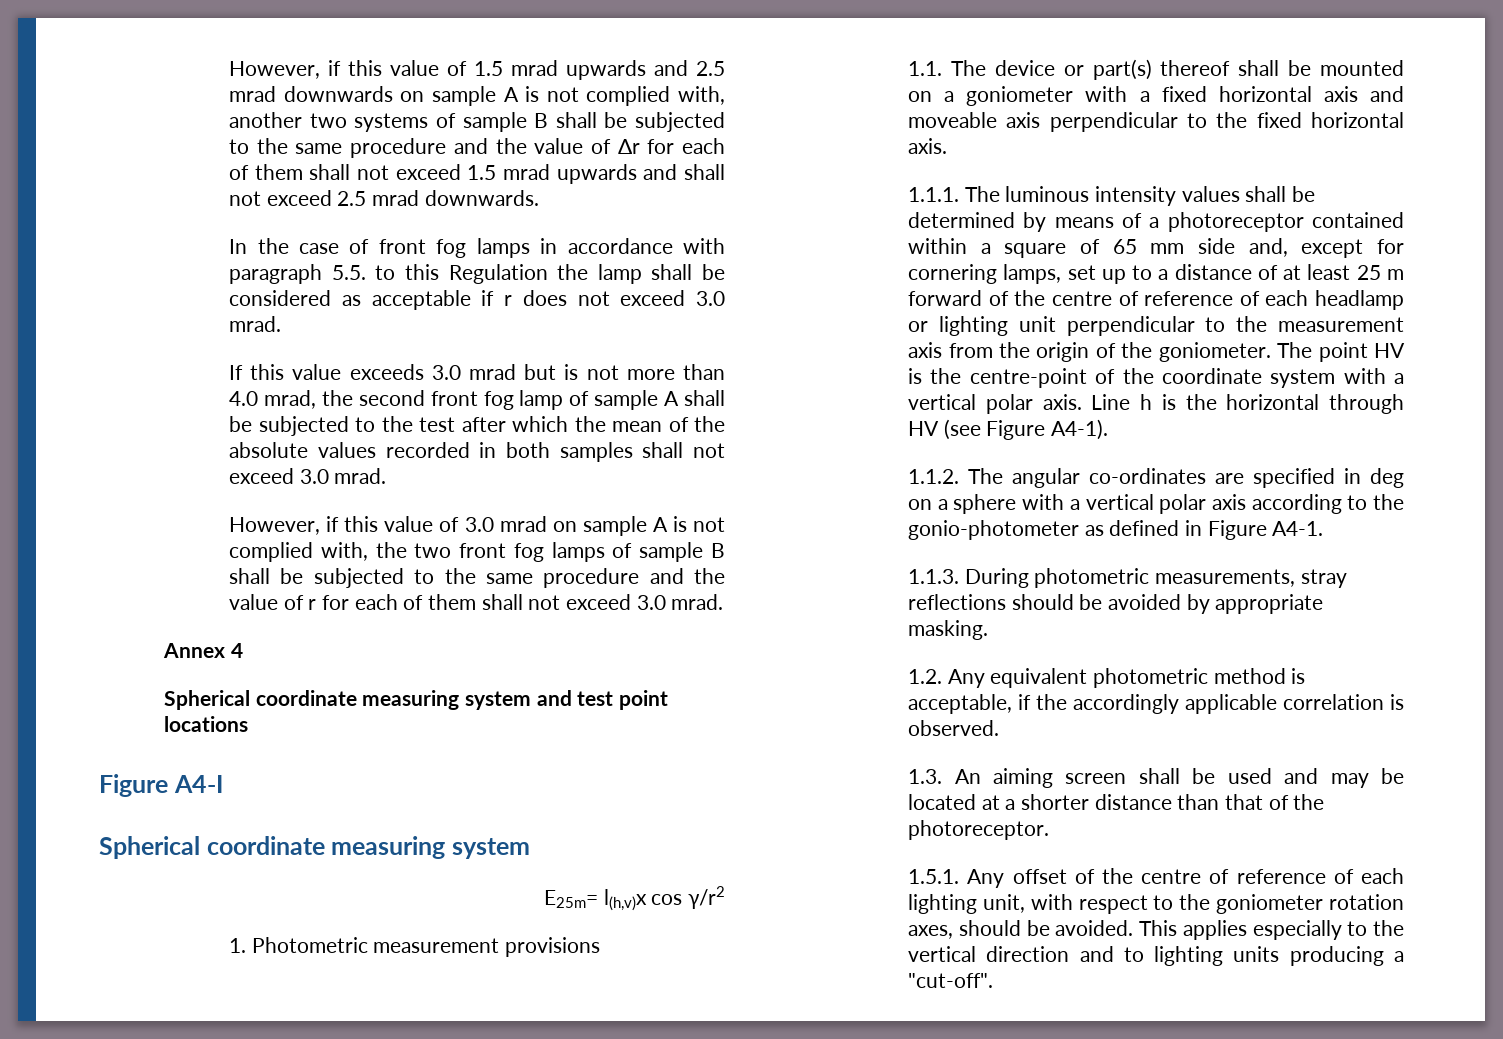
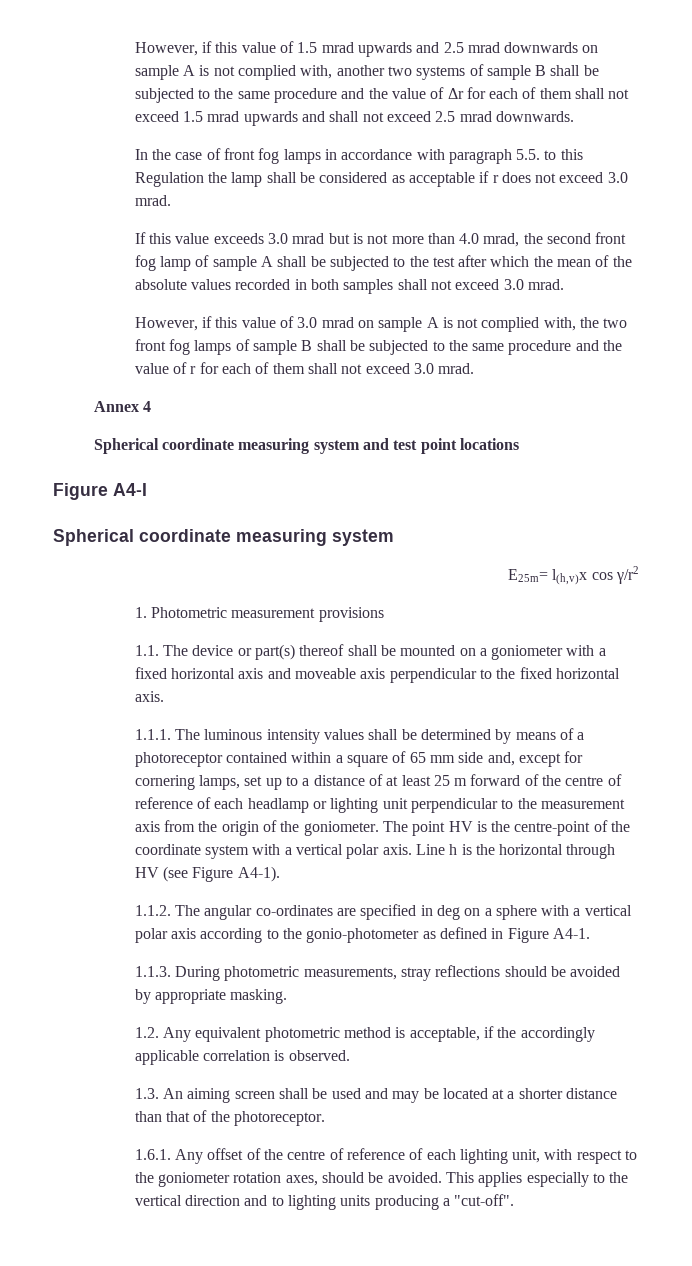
- 1.5.1. Any offset of the centre of reference of each lighting unit, with respect to the goniometer rotation axes, should be avoided.
+ 1.6.1. Any offset of the centre of reference of each lighting unit, with respect to the goniometer rotation axes, should be avoided.

